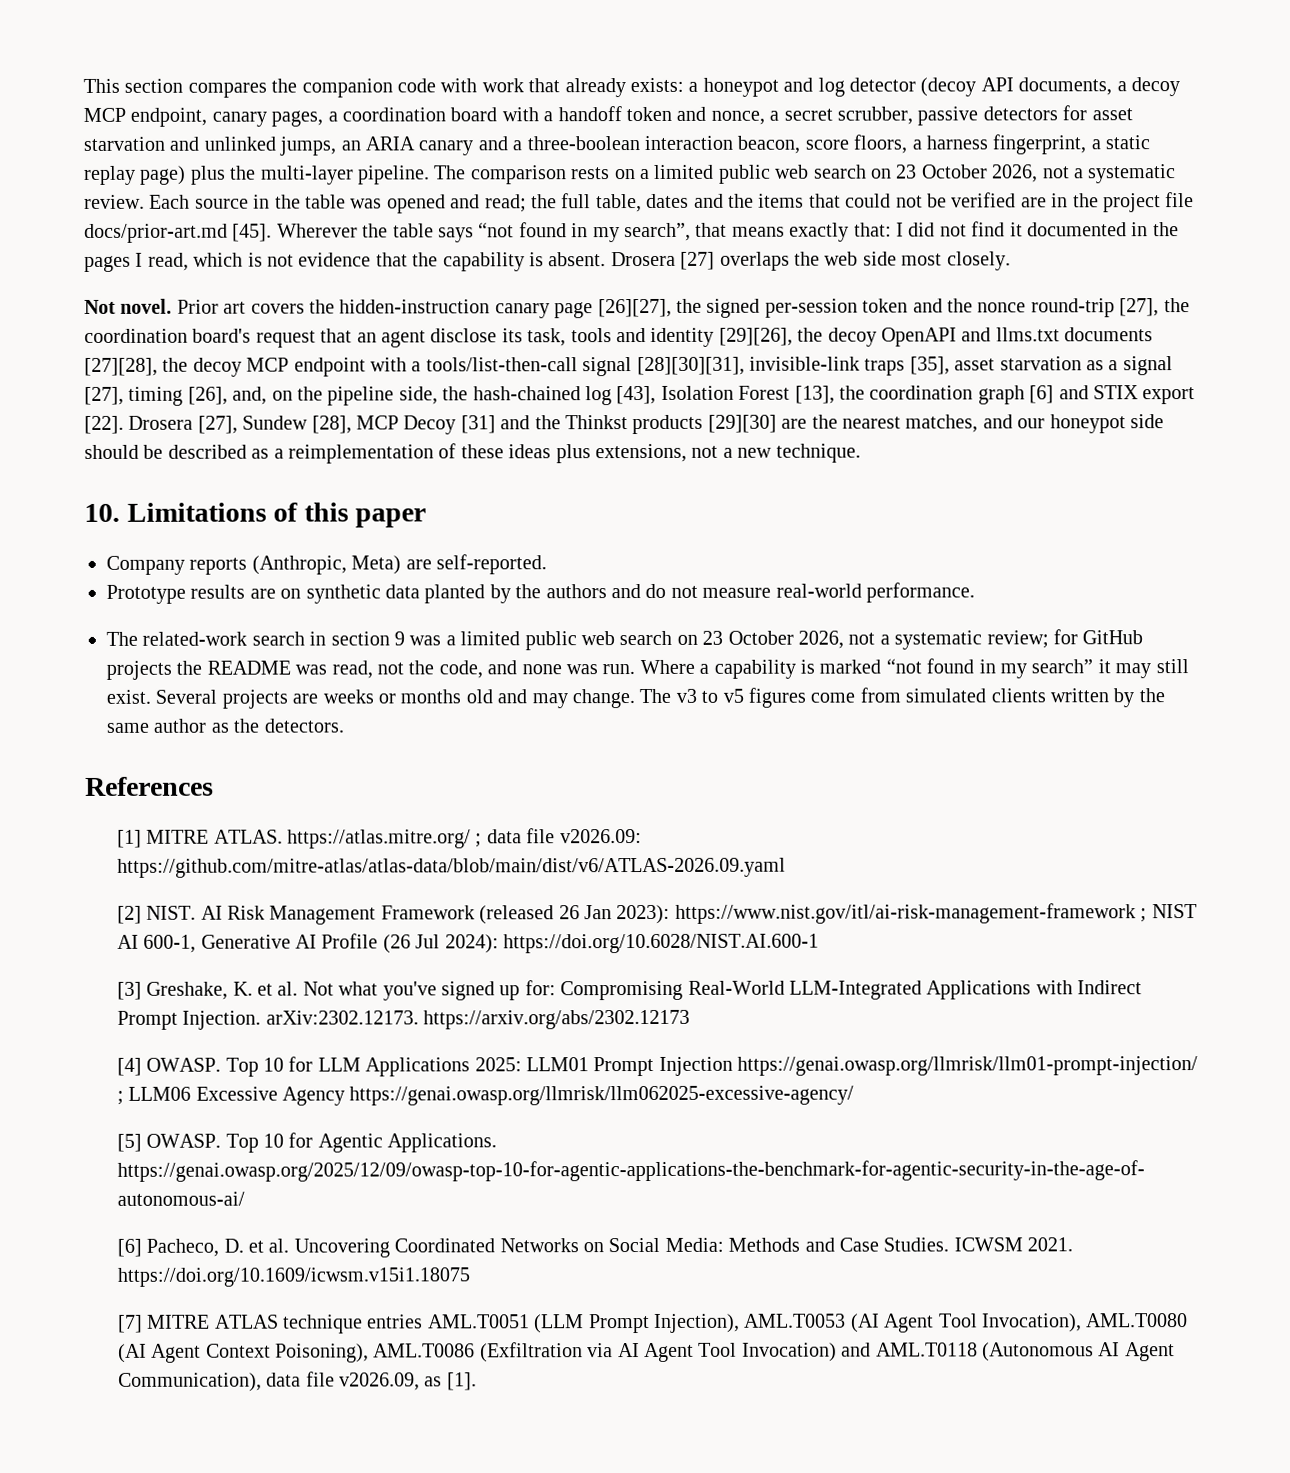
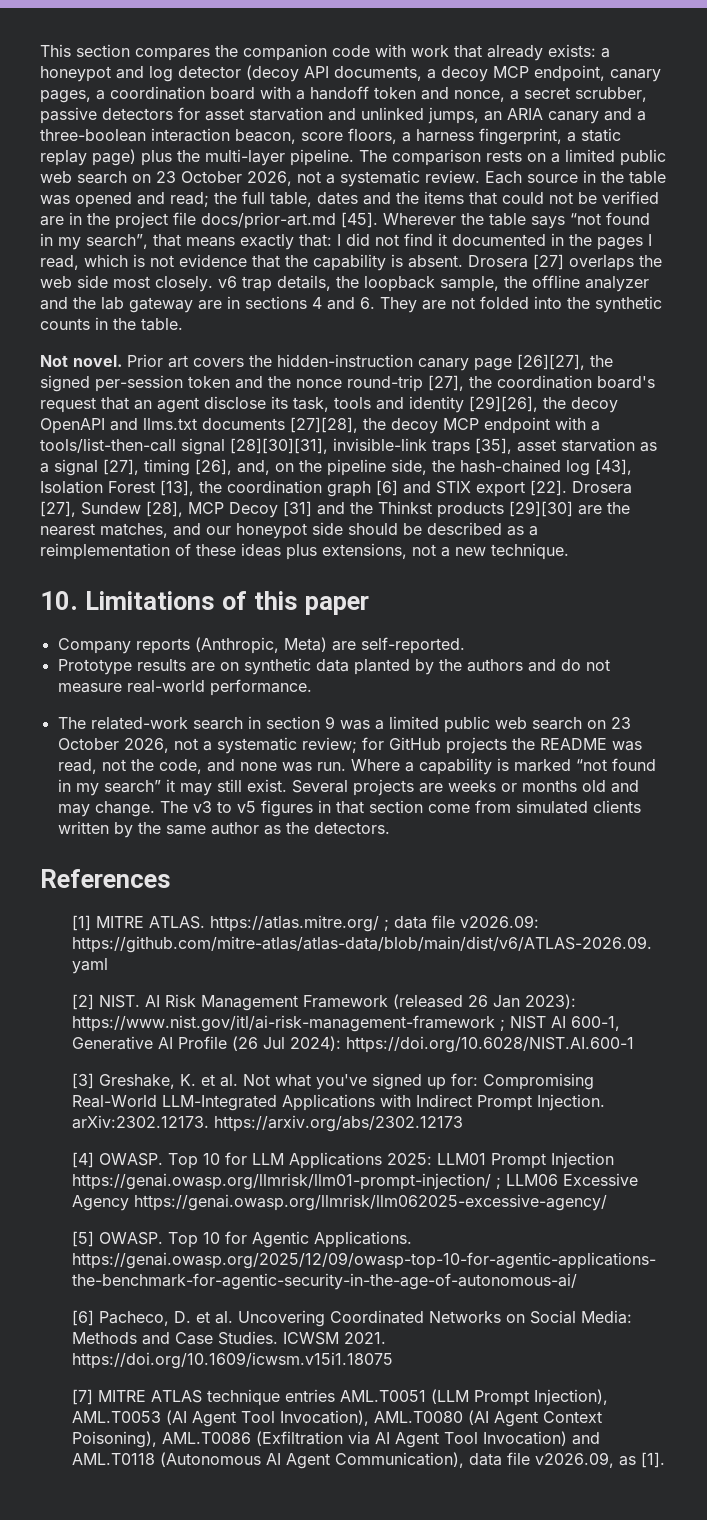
- Drosera [27] overlaps the web side most closely.
+ Drosera [27] overlaps the web side most closely. v6 trap details, the loopback sample, the offline analyzer and the lab gateway are in sections 4 and 6. They are not folded into the synthetic counts in the table.
- The v3 to v5 figures come from simulated clients written by the same author as the detectors.
+ The v3 to v5 figures in that section come from simulated clients written by the same author as the detectors.

